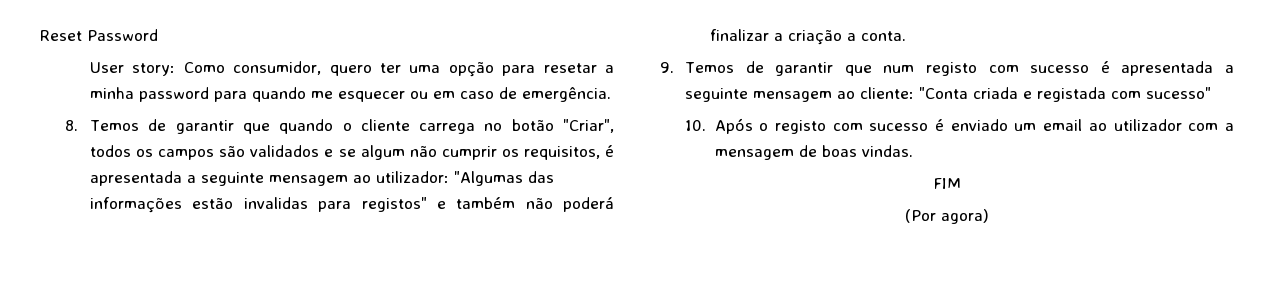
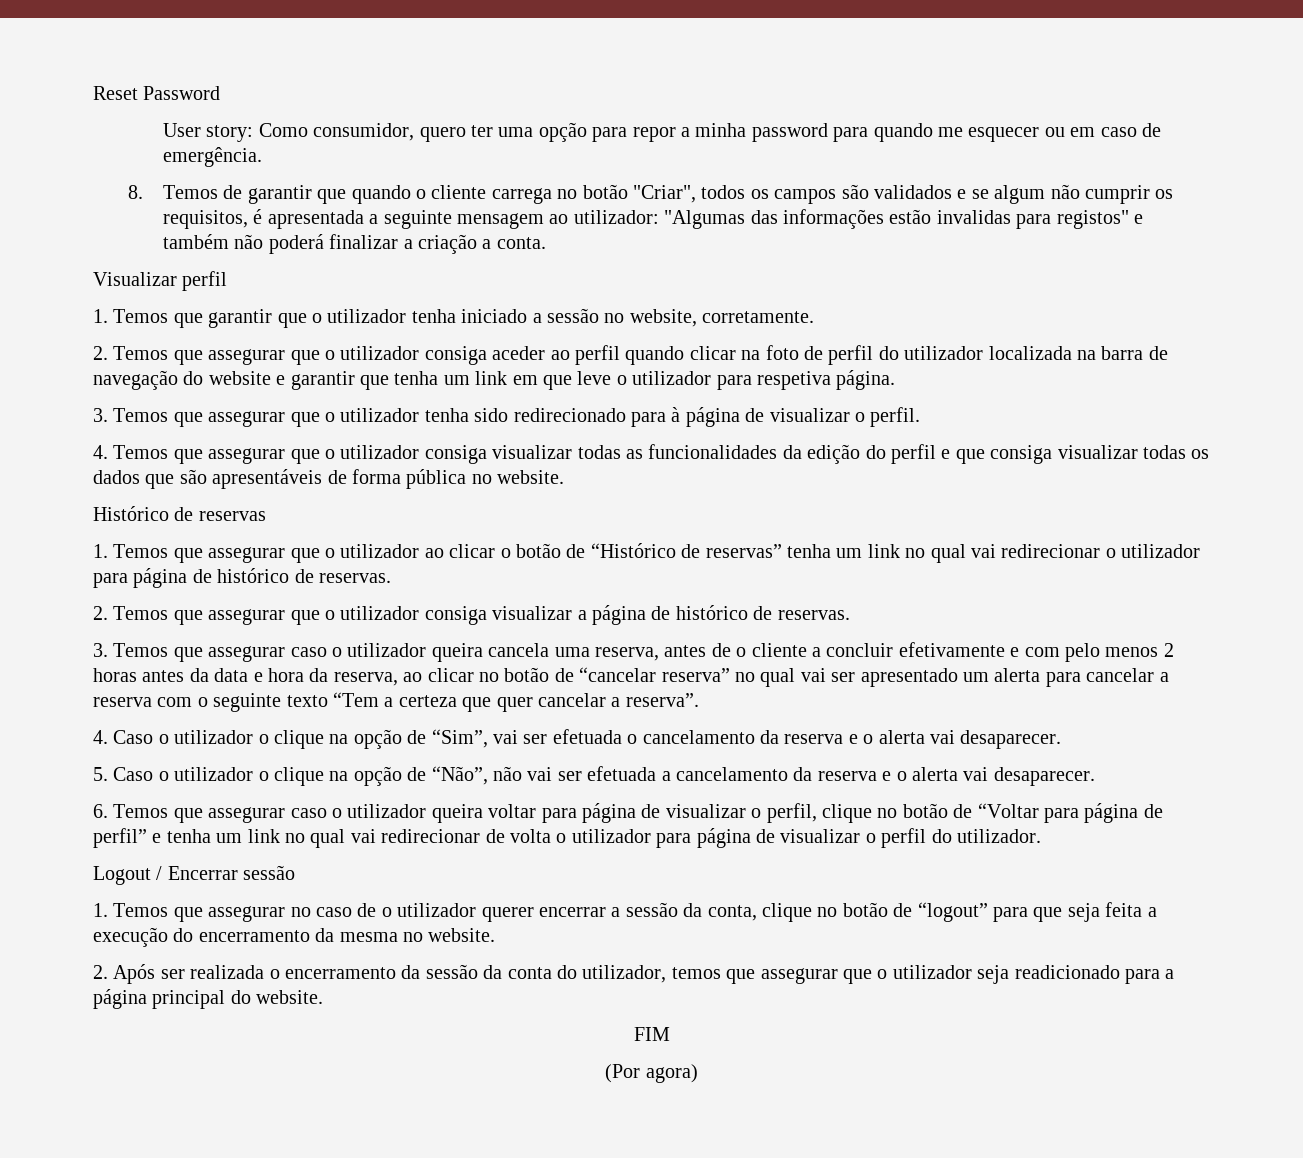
- User story: Como consumidor, quero ter uma opção para resetar a minha password para quando me esquecer ou em caso de emergência.
+ User story: Como consumidor, quero ter uma opção para repor a minha password para quando me esquecer ou em caso de emergência.
- 9. Temos de garantir que num registo com sucesso é apresentada a seguinte mensagem ao cliente: "Conta criada e registada com sucesso"
- 10. Após o registo com sucesso é enviado um email ao utilizador com a mensagem de boas vindas.
+ Visualizar perfil
+ 1. Temos que garantir que o utilizador tenha iniciado a sessão no website, corretamente.
+ 2. Temos que assegurar que o utilizador consiga aceder ao perfil quando clicar na foto de perfil do utilizador localizada na barra de navegação do website e garantir que tenha um link em que leve o utilizador para respetiva página.
+ 3. Temos que assegurar que o utilizador tenha sido redirecionado para à página de visualizar o perfil.
+ 4. Temos que assegurar que o utilizador consiga visualizar todas as funcionalidades da edição do perfil e que consiga visualizar todas os dados que são apresentáveis de forma pública no website.
+ Histórico de reservas
+ 1. Temos que assegurar que o utilizador ao clicar o botão de “Histórico de reservas” tenha um link no qual vai redirecionar o utilizador para página de histórico de reservas.
+ 2. Temos que assegurar que o utilizador consiga visualizar a página de histórico de reservas.
+ 3. Temos que assegurar caso o utilizador queira cancela uma reserva, antes de o cliente a concluir efetivamente e com pelo menos 2 horas antes da data e hora da reserva, ao clicar no botão de “cancelar reserva” no qual vai ser apresentado um alerta para cancelar a reserva com o seguinte texto “Tem a certeza que quer cancelar a reserva”.
+ 4. Caso o utilizador o clique na opção de “Sim”, vai ser efetuada o cancelamento da reserva e o alerta vai desaparecer.
+ 5. Caso o utilizador o clique na opção de “Não”, não vai ser efetuada a cancelamento da reserva e o alerta vai desaparecer.
+ 6. Temos que assegurar caso o utilizador queira voltar para página de visualizar o perfil, clique no botão de “Voltar para página de perfil” e tenha um link no qual vai redirecionar de volta o utilizador para página de visualizar o perfil do utilizador.
+ Logout / Encerrar sessão
+ 1. Temos que assegurar no caso de o utilizador querer encerrar a sessão da conta, clique no botão de “logout” para que seja feita a execução do encerramento da mesma no website.
+ 2. Após ser realizada o encerramento da sessão da conta do utilizador, temos que assegurar que o utilizador seja readicionado para a página principal do website.

